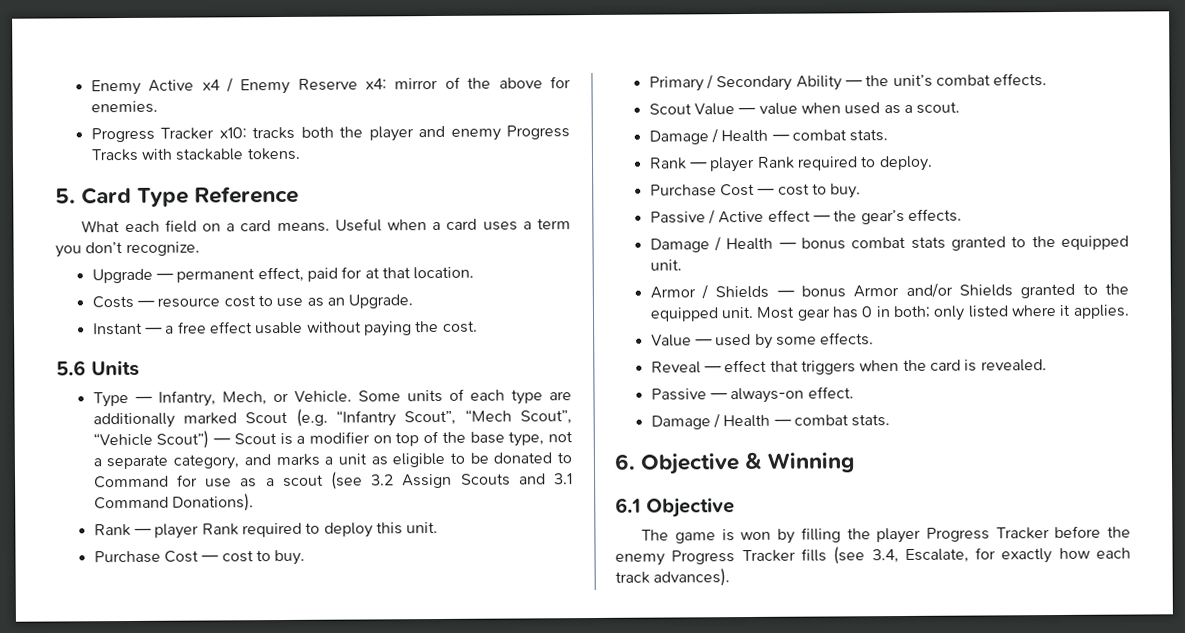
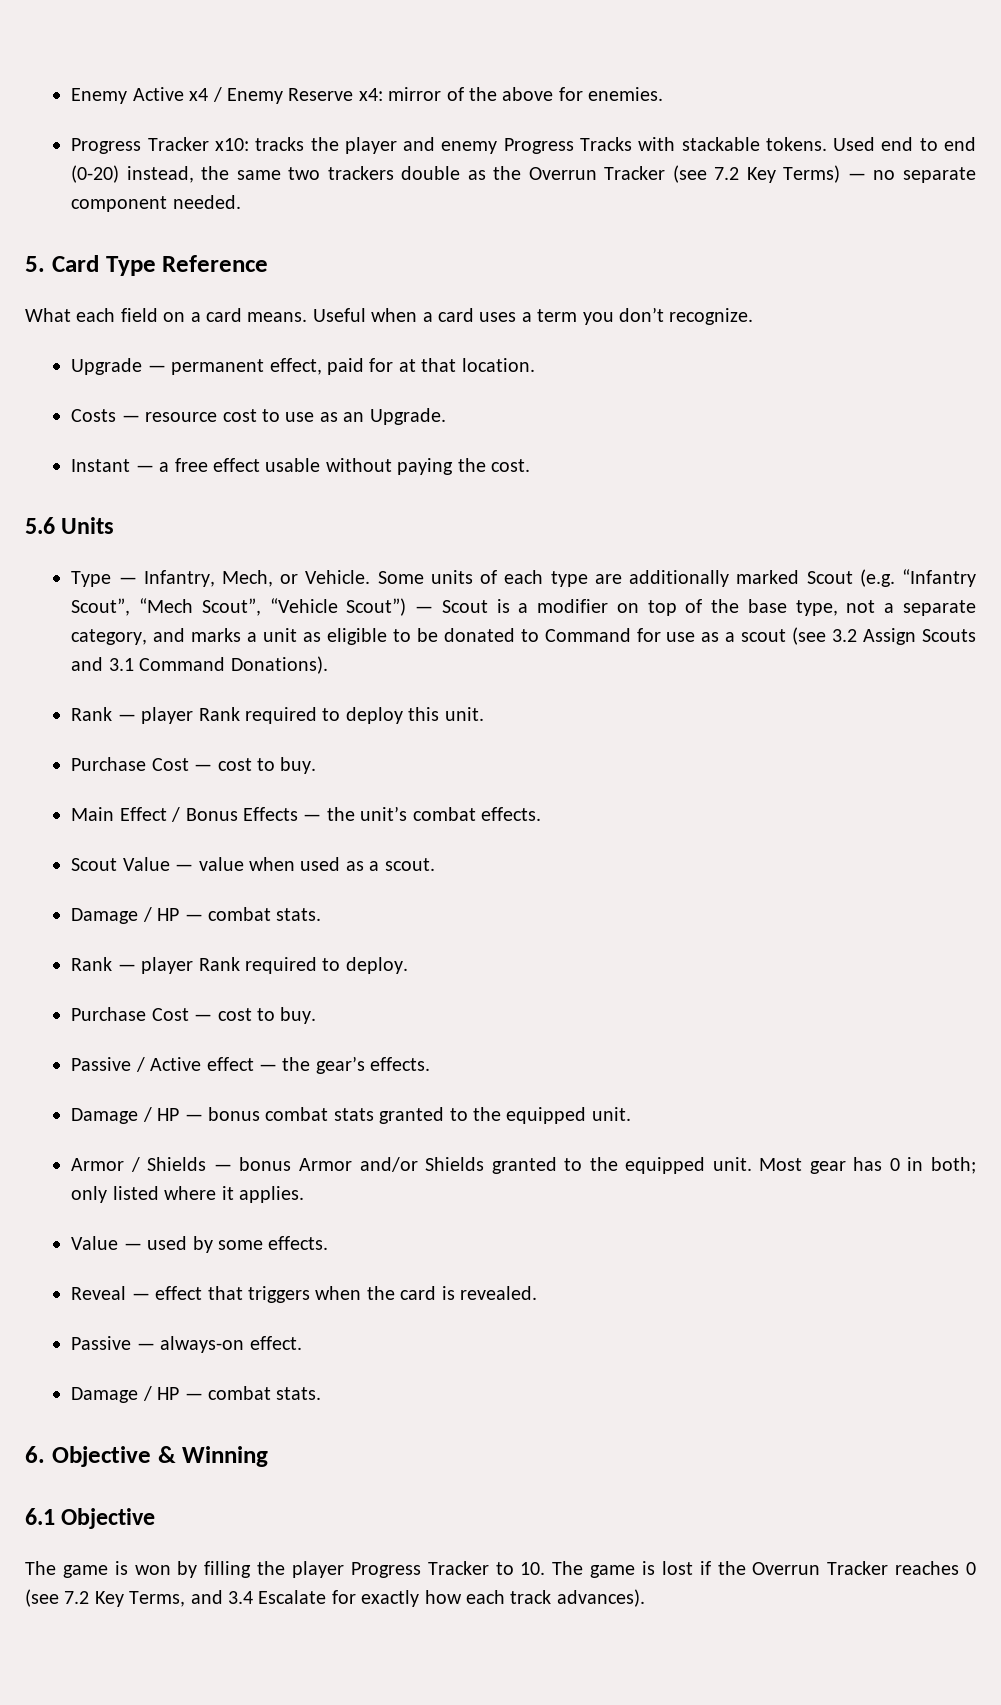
- Progress Tracker x10: tracks both the player and enemy Progress Tracks with stackable tokens.
+ Progress Tracker x10: tracks the player and enemy Progress Tracks with stackable tokens. Used end to end (0-20) instead, the same two trackers double as the Overrun Tracker (see 7.2 Key Terms) — no separate component needed.
- Primary / Secondary Ability — the unit’s combat effects.
+ Main Effect / Bonus Effects — the unit’s combat effects.
  Scout Value — value when used as a scout.
- Damage / Health — combat stats.
+ Damage / HP — combat stats.
- Damage / Health — bonus combat stats granted to the equipped unit.
+ Damage / HP — bonus combat stats granted to the equipped unit.
  Passive — always-on effect.
- Damage / Health — combat stats.
+ Damage / HP — combat stats.
- The game is won by filling the player Progress Tracker before the enemy Progress Tracker fills (see 3.4, Escalate, for exactly how each track advances).
+ The game is won by filling the player Progress Tracker to 10. The game is lost if the Overrun Tracker reaches 0 (see 7.2 Key Terms, and 3.4 Escalate for exactly how each track advances).

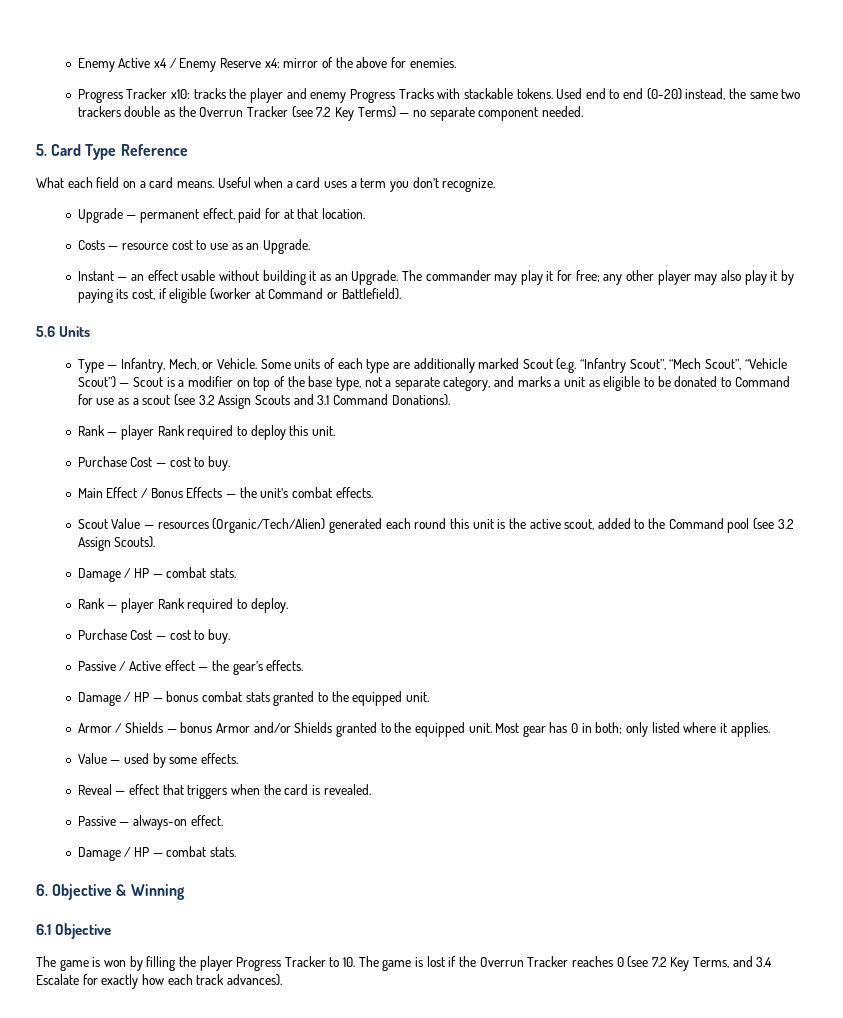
- Instant — a free effect usable without paying the cost.
+ Instant — an effect usable without building it as an Upgrade. The commander may play it for free; any other player may also play it by paying its cost, if eligible (worker at Command or Battlefield).
- Scout Value — value when used as a scout.
+ Scout Value — resources (Organic/Tech/Alien) generated each round this unit is the active scout, added to the Command pool (see 3.2 Assign Scouts).

